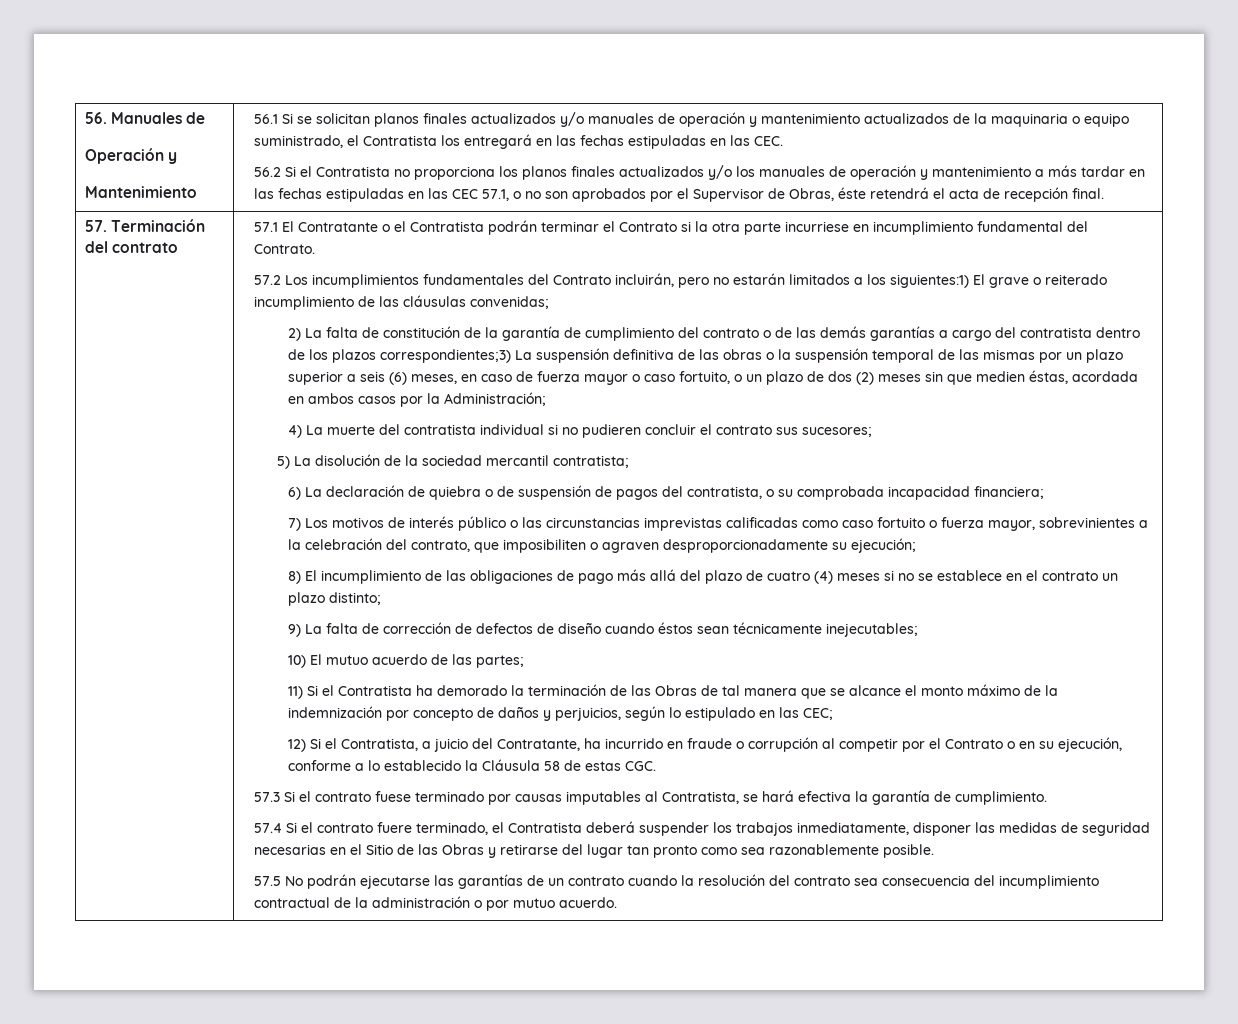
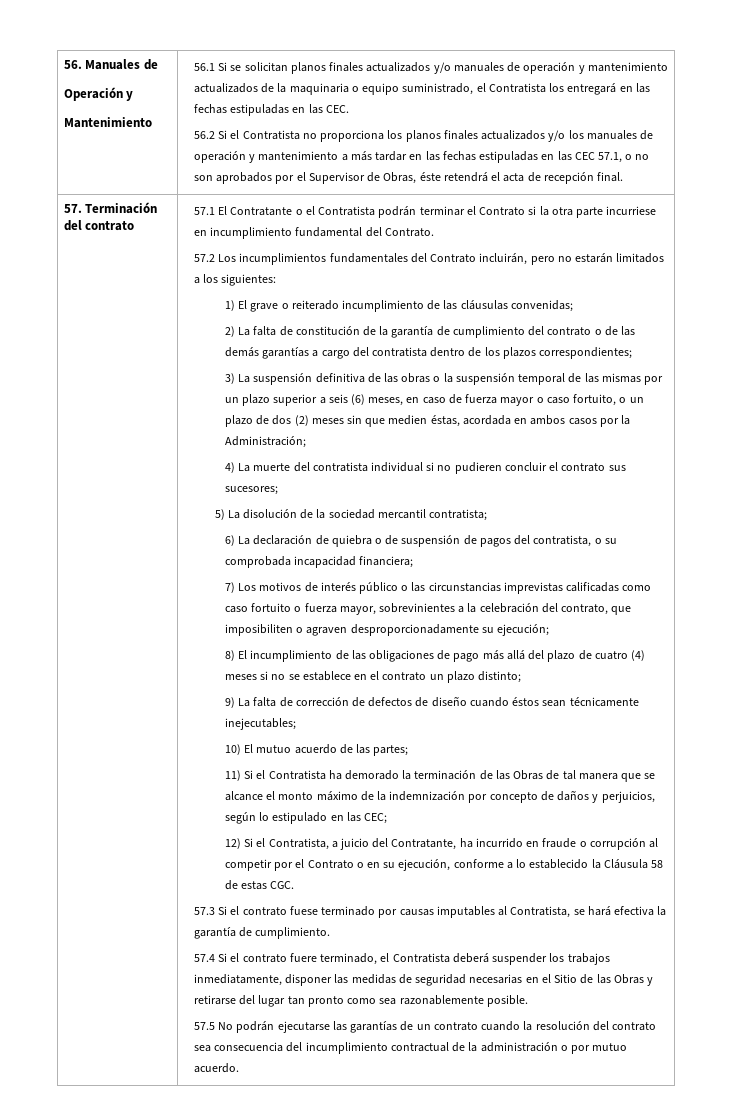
- 57.2 Los incumplimientos fundamentales del Contrato incluirán, pero no estarán limitados a los siguientes:1) El grave o reiterado incumplimiento de las cláusulas convenidas;
+ 57.2 Los incumplimientos fundamentales del Contrato incluirán, pero no estarán limitados a los siguientes:
+ 1) El grave o reiterado incumplimiento de las cláusulas convenidas;
- 2) La falta de constitución de la garantía de cumplimiento del contrato o de las demás garantías a cargo del contratista dentro de los plazos correspondientes;3) La suspensión definitiva de las obras o la suspensión temporal de las mismas por un plazo superior a seis (6) meses, en caso de fuerza mayor o caso fortuito, o un plazo de dos (2) meses sin que medien éstas, acordada en ambos casos por la Administración;
+ 2) La falta de constitución de la garantía de cumplimiento del contrato o de las demás garantías a cargo del contratista dentro de los plazos correspondientes;
+ 3) La suspensión definitiva de las obras o la suspensión temporal de las mismas por un plazo superior a seis (6) meses, en caso de fuerza mayor o caso fortuito, o un plazo de dos (2) meses sin que medien éstas, acordada en ambos casos por la Administración;

